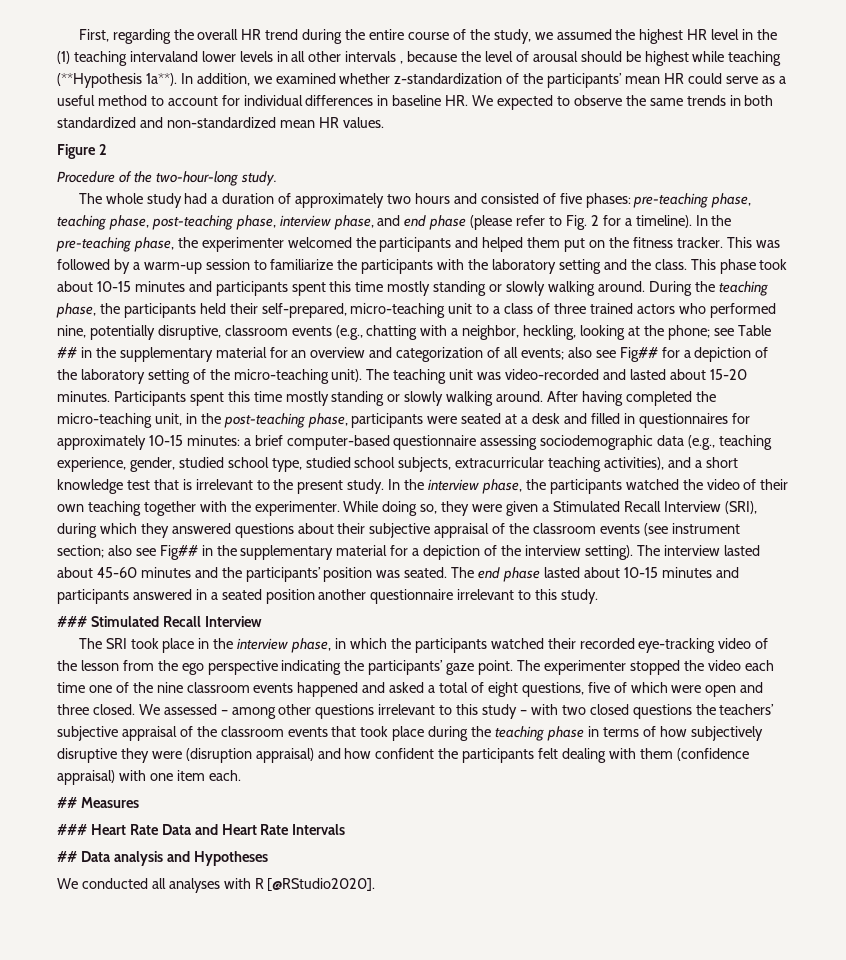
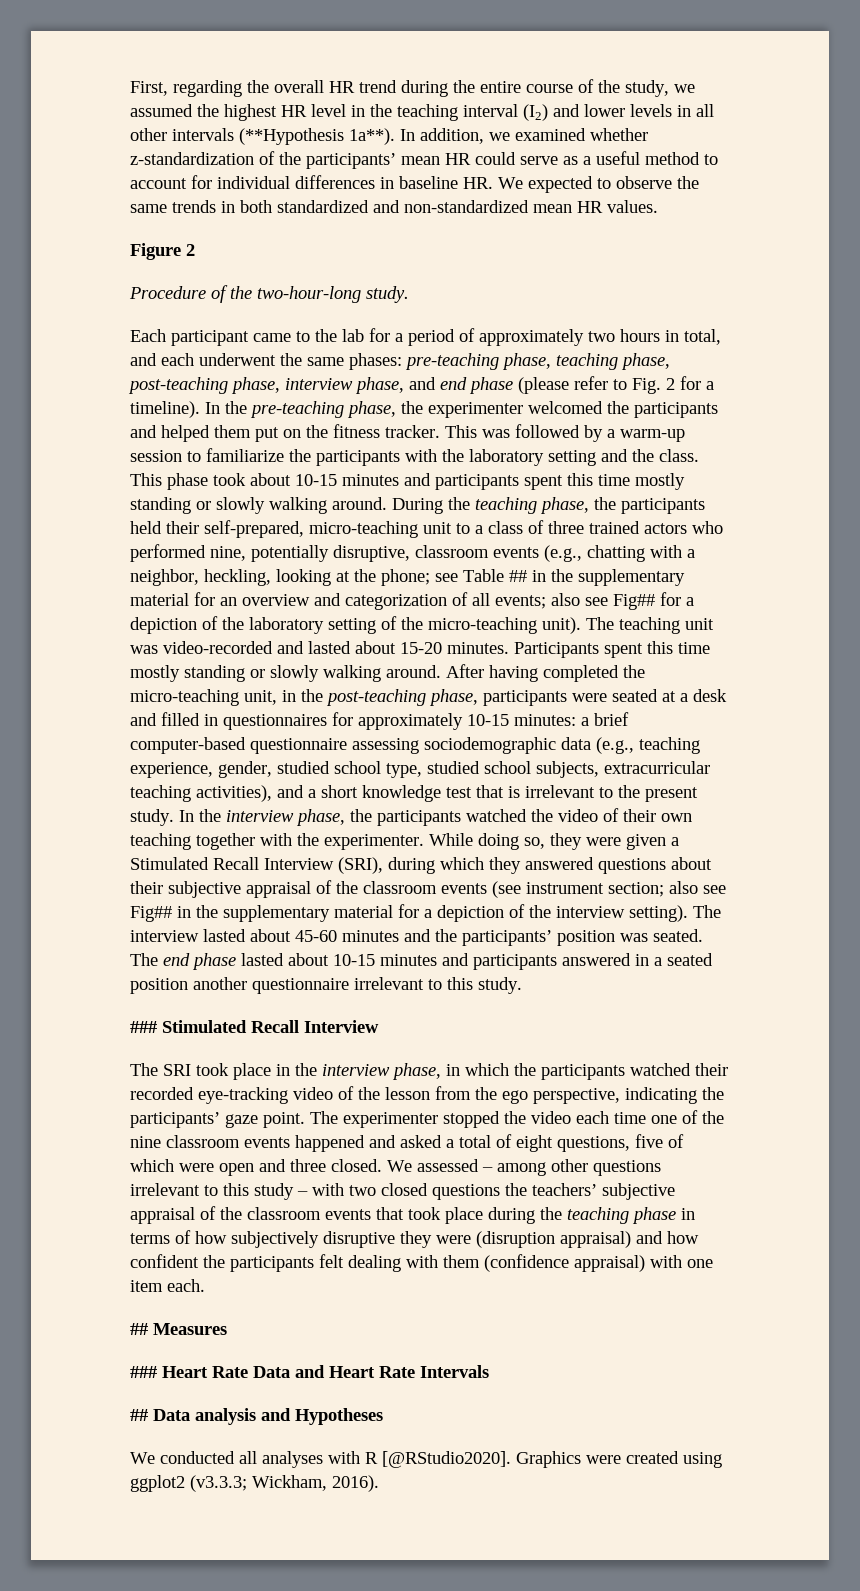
- First, regarding the overall HR trend during the entire course of the study, we assumed the highest HR level in the (1) teaching intervaland lower levels in all other intervals , because the level of arousal should be highest while teaching (**Hypothesis 1a**).
+ First, regarding the overall HR trend during the entire course of the study, we assumed the highest HR level in the teaching interval (I2) and lower levels in all other intervals (**Hypothesis 1a**).
- The whole study had a duration of approximately two hours and consisted of five phases: pre-teaching phase, teaching phase, post-teaching phase, interview phase, and end phase (please refer to Fig. 2 for a timeline).
+ Each participant came to the lab for a period of approximately two hours in total, and each underwent the same phases: pre-teaching phase, teaching phase, post-teaching phase, interview phase, and end phase (please refer to Fig. 2 for a timeline).
- The SRI took place in the interview phase, in which the participants watched their recorded eye-tracking video of the lesson from the ego perspective indicating the participants’ gaze point.
+ The SRI took place in the interview phase, in which the participants watched their recorded eye-tracking video of the lesson from the ego perspective, indicating the participants’ gaze point.
+ Graphics were created using ggplot2 (v3.3.3; Wickham, 2016).

